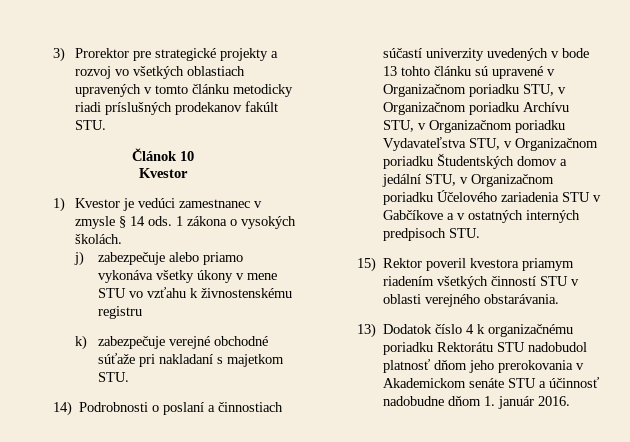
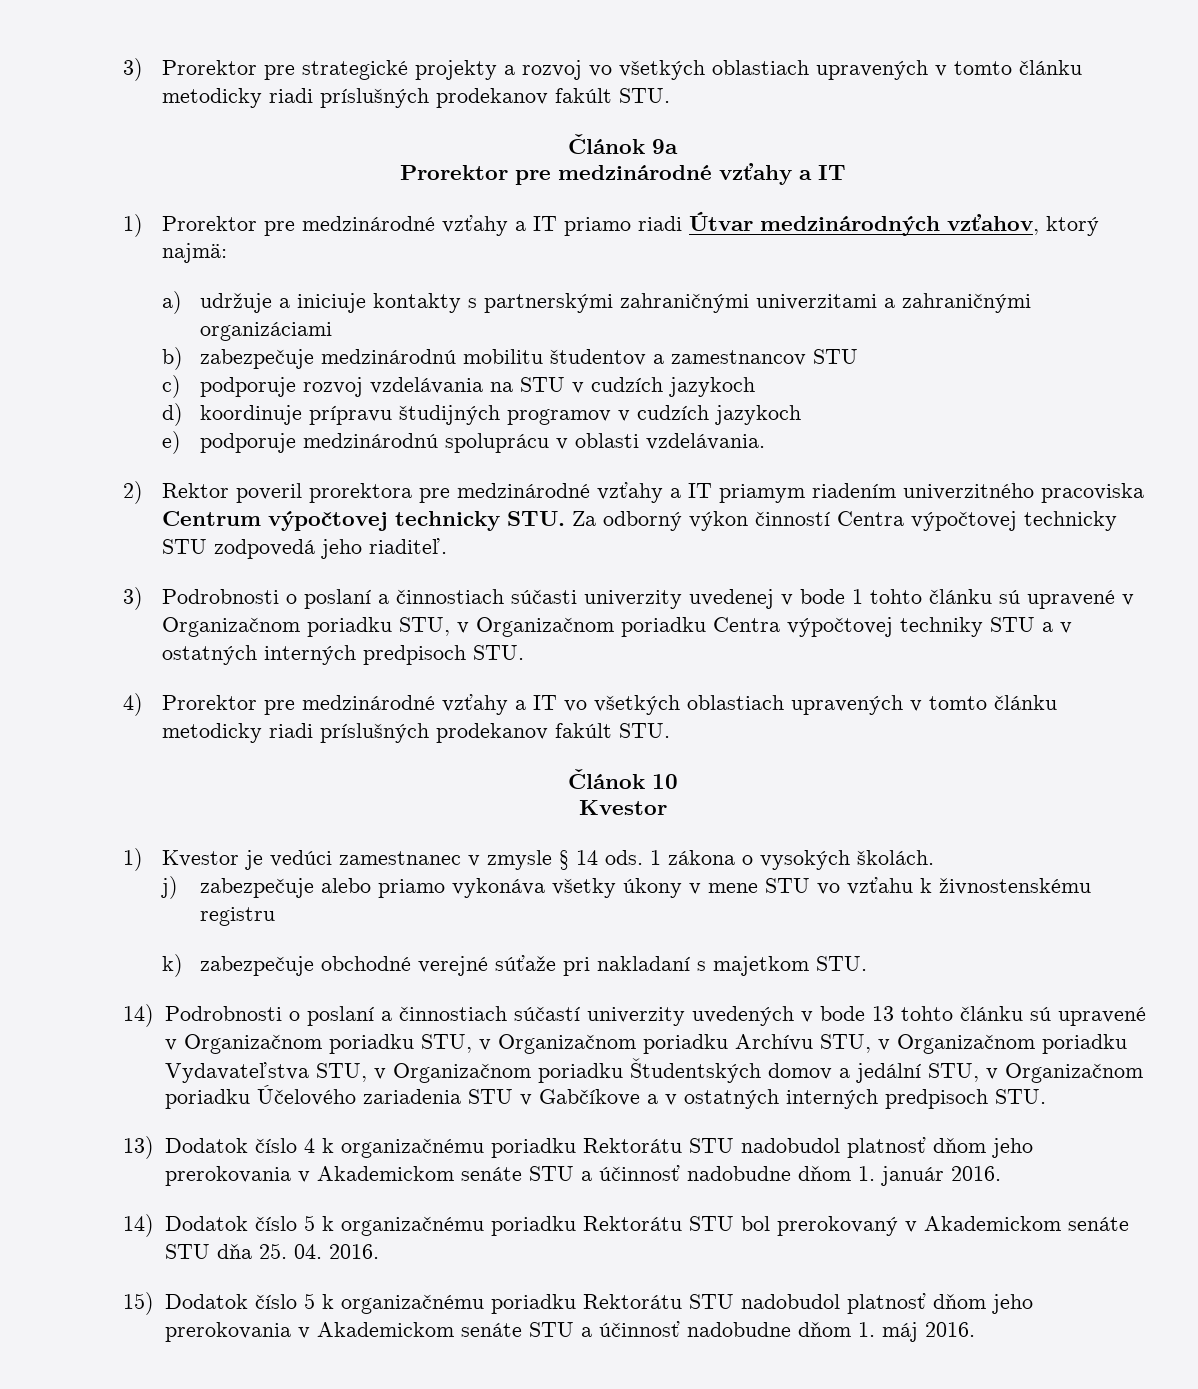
+ Článok 9a
+ Prorektor pre medzinárodné vzťahy a IT
+ 1) Prorektor pre medzinárodné vzťahy a IT priamo riadi Útvar medzinárodných vzťahov, ktorý najmä:
+ a) udržuje a iniciuje kontakty s partnerskými zahraničnými univerzitami a zahraničnými organizáciami
+ b) zabezpečuje medzinárodnú mobilitu študentov a zamestnancov STU
+ c) podporuje rozvoj vzdelávania na STU v cudzích jazykoch
+ d) koordinuje prípravu študijných programov v cudzích jazykoch
+ e) podporuje medzinárodnú spoluprácu v oblasti vzdelávania.
+ 2) Rektor poveril prorektora pre medzinárodné vzťahy a IT priamym riadením univerzitného pracoviska Centrum výpočtovej technicky STU. Za odborný výkon činností Centra výpočtovej technicky STU zodpovedá jeho riaditeľ.
+ 3) Podrobnosti o poslaní a činnostiach súčasti univerzity uvedenej v bode 1 tohto článku sú upravené v Organizačnom poriadku STU, v Organizačnom poriadku Centra výpočtovej techniky STU a v ostatných interných predpisoch STU.
+ 4) Prorektor pre medzinárodné vzťahy a IT vo všetkých oblastiach upravených v tomto článku metodicky riadi príslušných prodekanov fakúlt STU.
- k) zabezpečuje verejné obchodné súťaže pri nakladaní s majetkom STU.
+ k) zabezpečuje obchodné verejné súťaže pri nakladaní s majetkom STU.
- 15) Rektor poveril kvestora priamym riadením všetkých činností STU v oblasti verejného obstarávania.
+ 14) Dodatok číslo 5 k organizačnému poriadku Rektorátu STU bol prerokovaný v Akademickom senáte STU dňa 25. 04. 2016.
+ 15) Dodatok číslo 5 k organizačnému poriadku Rektorátu STU nadobudol platnosť dňom jeho prerokovania v Akademickom senáte STU a účinnosť nadobudne dňom 1. máj 2016.

